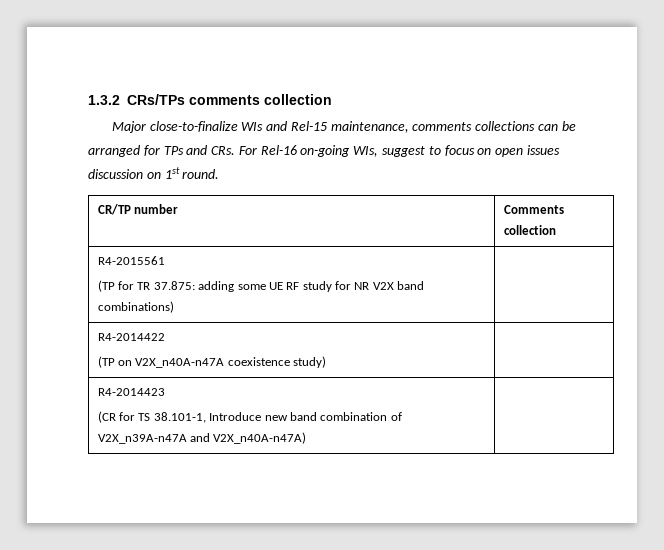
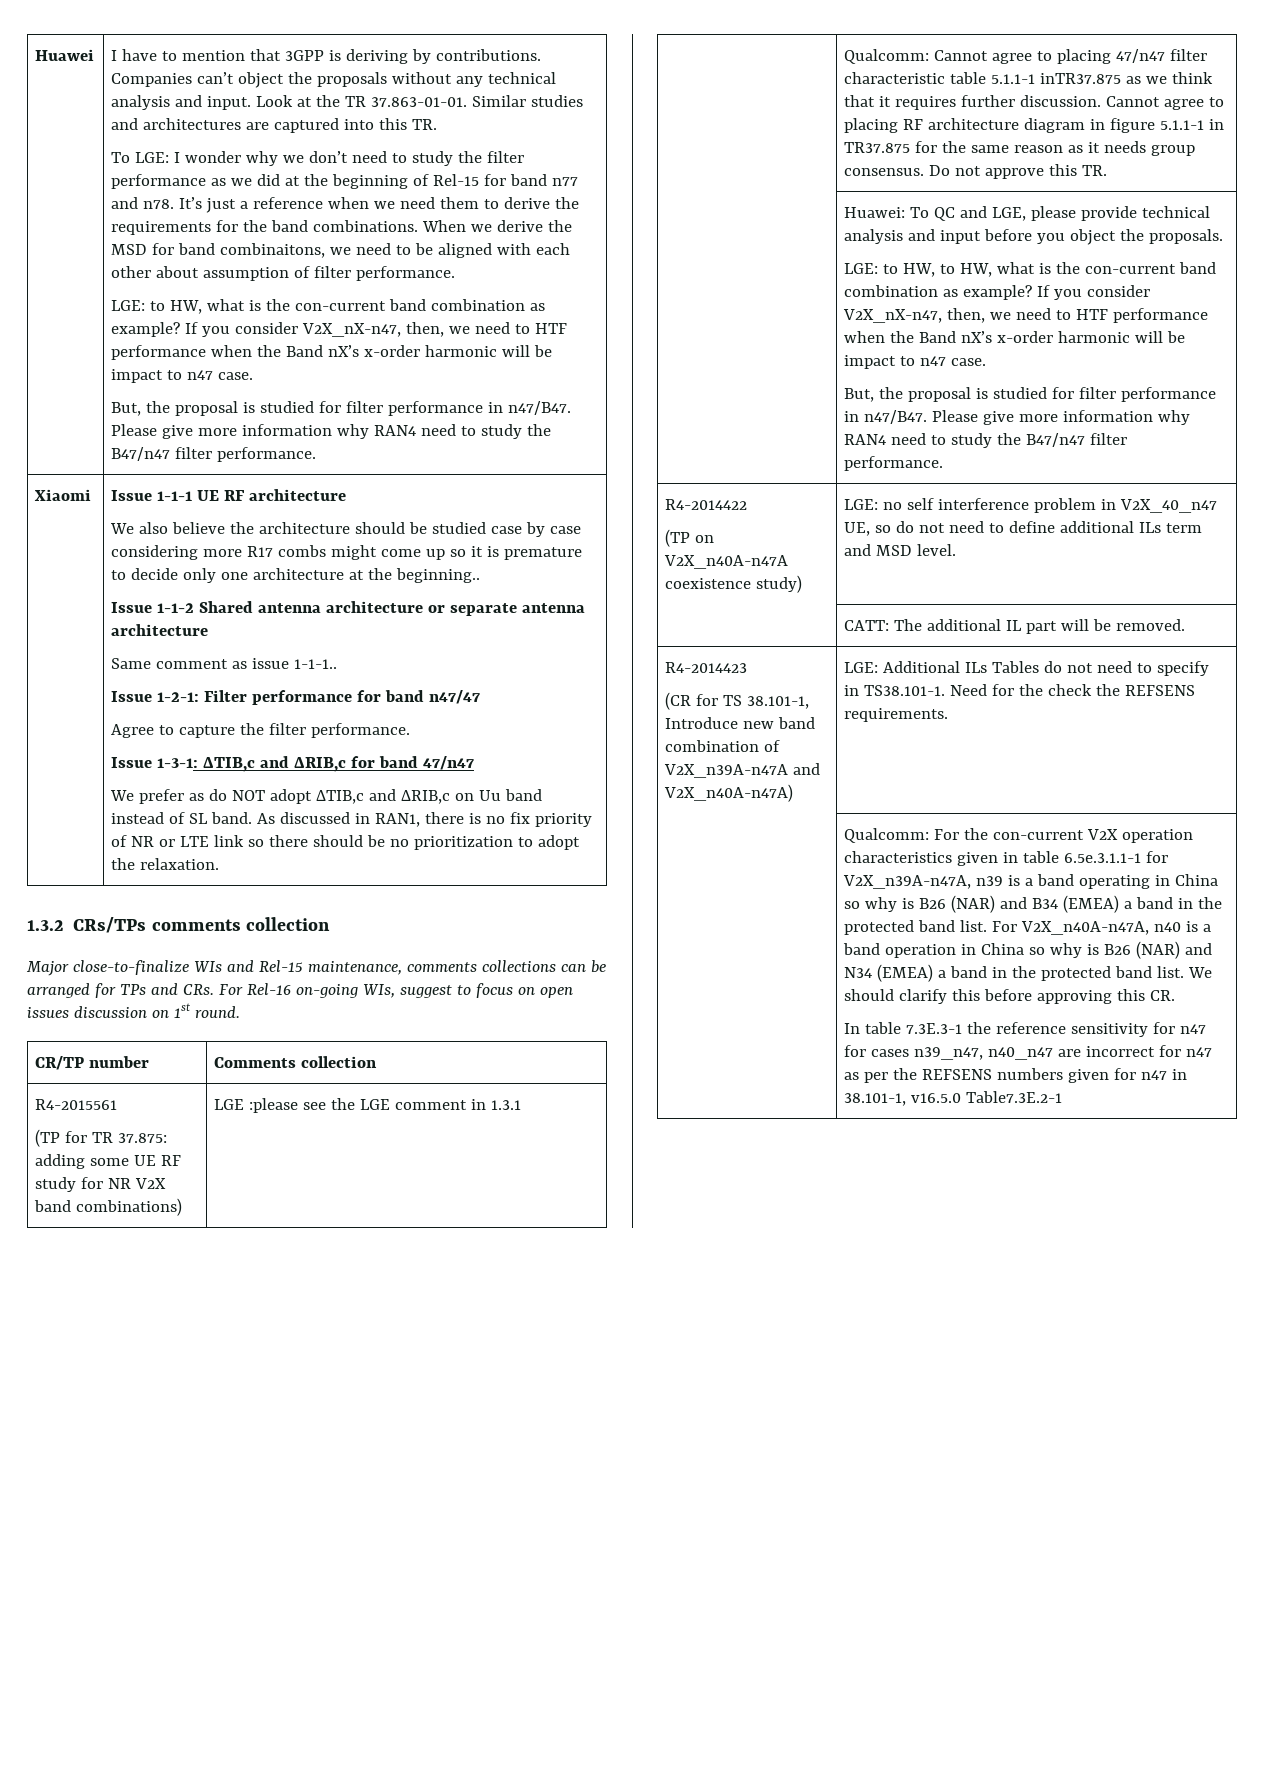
+ Huawei | I have to mention that 3GPP is deriving by contributions. Companies can’t object the proposals without any technical analysis and input. Look at the TR 37.863-01-01. Similar studies and architectures are captured into this TR.
+ To LGE: I wonder why we don’t need to study the filter performance as we did at the beginning of Rel-15 for band n77 and n78. It’s just a reference when we need them to derive the requirements for the band combinations. When we derive the MSD for band combinaitons, we need to be aligned with each other about assumption of filter performance.
+ LGE: to HW, what is the con-current band combination as example? If you consider V2X_nX-n47, then, we need to HTF performance when the Band nX’s x-order harmonic will be impact to n47 case.
+ But, the proposal is studied for filter performance in n47/B47. Please give more information why RAN4 need to study the B47/n47 filter performance.
+ Xiaomi | Issue 1-1-1 UE RF architecture
+ We also believe the architecture should be studied case by case considering more R17 combs might come up so it is premature to decide only one architecture at the beginning..
+ Issue 1-1-2 Shared antenna architecture or separate antenna architecture
+ Same comment as issue 1-1-1..
+ Issue 1-2-1: Filter performance for band n47/47
+ Agree to capture the filter performance.
+ Issue 1-3-1: ΔTIB,c and ΔRIB,c for band 47/n47
+ We prefer as do NOT adopt ΔTIB,c and ΔRIB,c on Uu band instead of SL band. As discussed in RAN1, there is no fix priority of NR or LTE link so there should be no prioritization to adopt the relaxation.
  R4-2015561
- (TP for TR 37.875: adding some UE RF study for NR V2X band combinations) |
+ (TP for TR 37.875: adding some UE RF study for NR V2X band combinations) | LGE :please see the LGE comment in 1.3.1
+ | Qualcomm: Cannot agree to placing 47/n47 filter characteristic table 5.1.1-1 inTR37.875 as we think that it requires further discussion. Cannot agree to placing RF architecture diagram in figure 5.1.1-1 in TR37.875 for the same reason as it needs group consensus. Do not approve this TR.
+ | Huawei: To QC and LGE, please provide technical analysis and input before you object the proposals.
+ LGE: to HW, to HW, what is the con-current band combination as example? If you consider V2X_nX-n47, then, we need to HTF performance when the Band nX’s x-order harmonic will be impact to n47 case.
+ But, the proposal is studied for filter performance in n47/B47. Please give more information why RAN4 need to study the B47/n47 filter performance.
  R4-2014422
- (TP on V2X_n40A-n47A coexistence study) |
+ (TP on V2X_n40A-n47A coexistence study) | LGE: no self interference problem in V2X_40_n47 UE, so do not need to define additional ILs term and MSD level.
+ | CATT: The additional IL part will be removed.
  R4-2014423
- (CR for TS 38.101-1, Introduce new band combination of V2X_n39A-n47A and V2X_n40A-n47A) |
+ (CR for TS 38.101-1, Introduce new band combination of V2X_n39A-n47A and V2X_n40A-n47A) | LGE: Additional ILs Tables do not need to specify in TS38.101-1. Need for the check the REFSENS requirements.
+ | Qualcomm: For the con-current V2X operation characteristics given in table 6.5e.3.1.1-1 for V2X_n39A-n47A, n39 is a band operating in China so why is B26 (NAR) and B34 (EMEA) a band in the protected band list. For V2X_n40A-n47A, n40 is a band operation in China so why is B26 (NAR) and N34 (EMEA) a band in the protected band list. We should clarify this before approving this CR.
+ In table 7.3E.3-1 the reference sensitivity for n47 for cases n39_n47, n40_n47 are incorrect for n47 as per the REFSENS numbers given for n47 in 38.101-1, v16.5.0 Table7.3E.2-1

